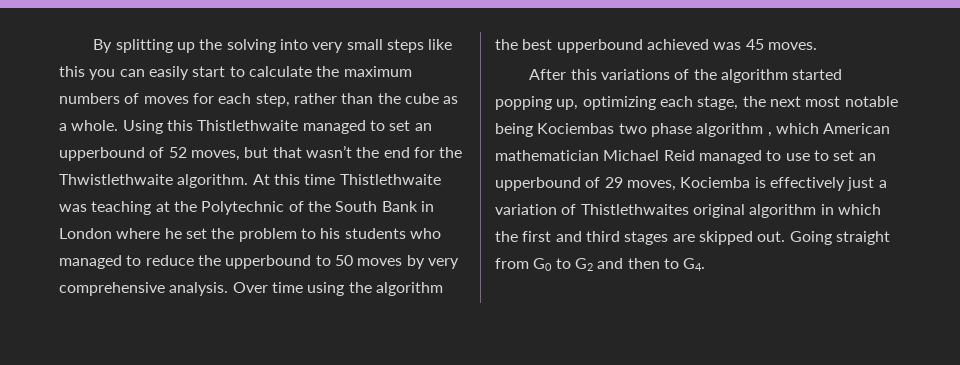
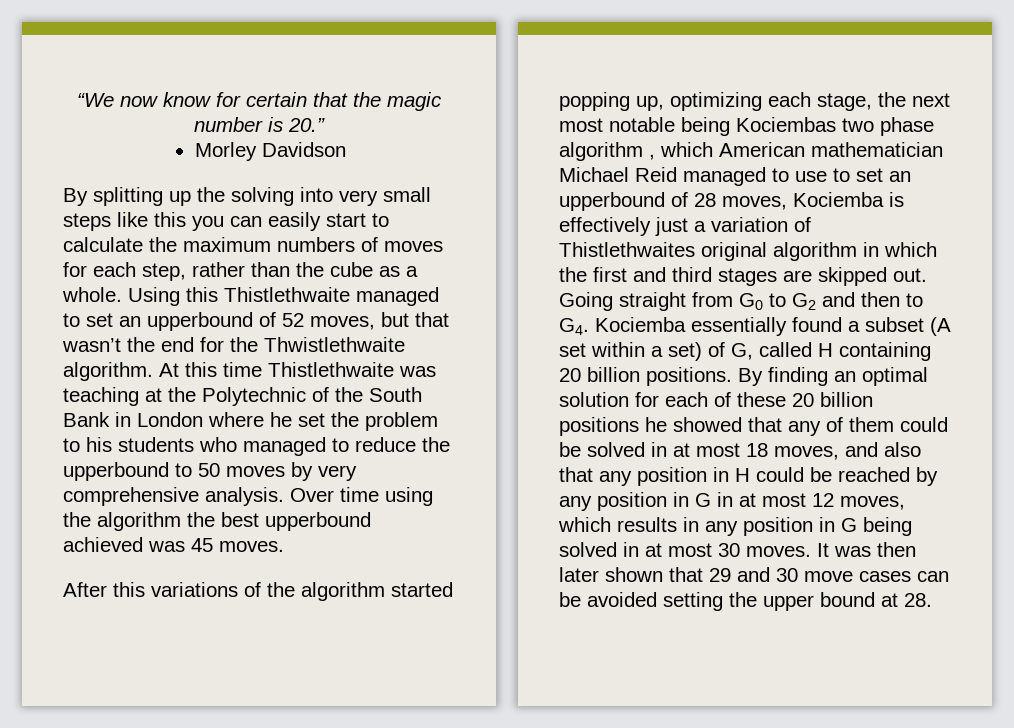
+ “We now know for certain that the magic number is 20.”
+ Morley Davidson
- After this variations of the algorithm started popping up, optimizing each stage, the next most notable being Kociembas two phase algorithm , which American mathematician Michael Reid managed to use to set an upperbound of 29 moves, Kociemba is effectively just a variation of Thistlethwaites original algorithm in which the first and third stages are skipped out.
+ After this variations of the algorithm started popping up, optimizing each stage, the next most notable being Kociembas two phase algorithm , which American mathematician Michael Reid managed to use to set an upperbound of 28 moves, Kociemba is effectively just a variation of Thistlethwaites original algorithm in which the first and third stages are skipped out.
- Going straight from G0 to G2 and then to G4.
+ Going straight from G0 to G2 and then to G4. Kociemba essentially found a subset (A set within a set) of G, called H containing 20 billion positions. By finding an optimal solution for each of these 20 billion positions he showed that any of them could be solved in at most 18 moves, and also that any position in H could be reached by any position in G in at most 12 moves, which results in any position in G being solved in at most 30 moves. It was then later shown that 29 and 30 move cases can be avoided setting the upper bound at 28.

